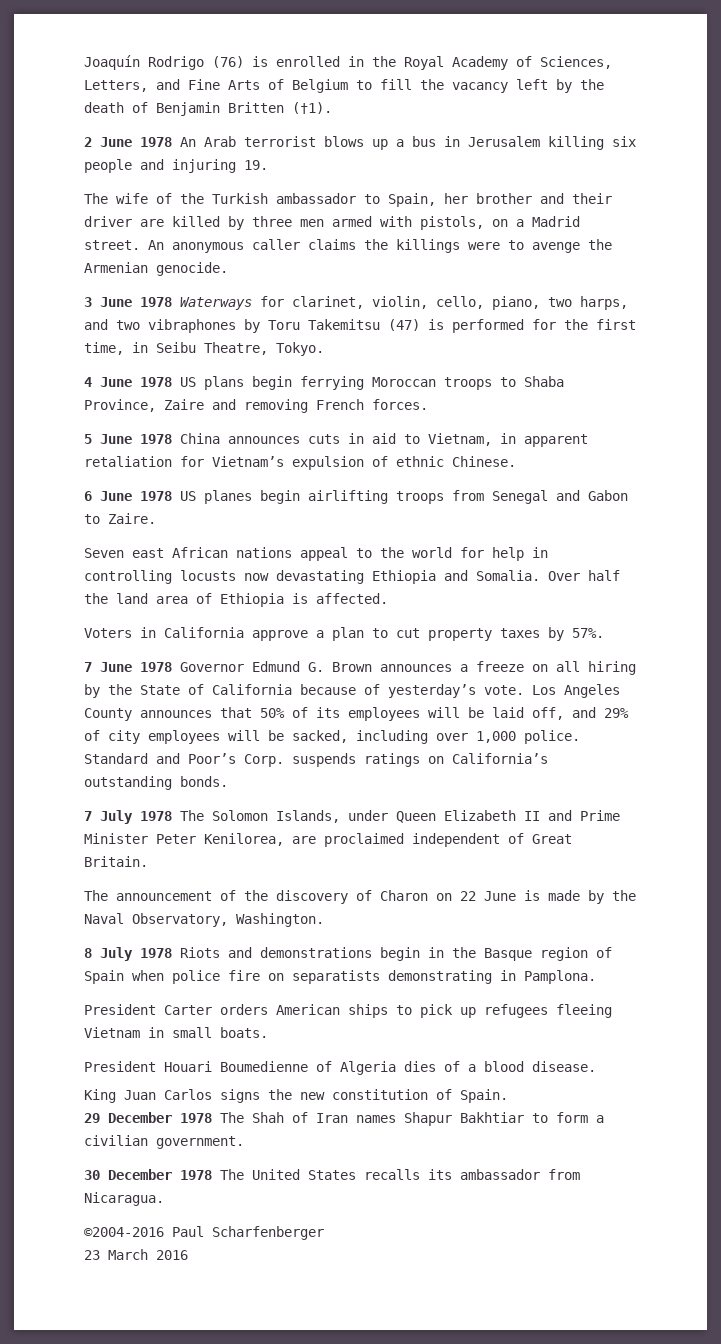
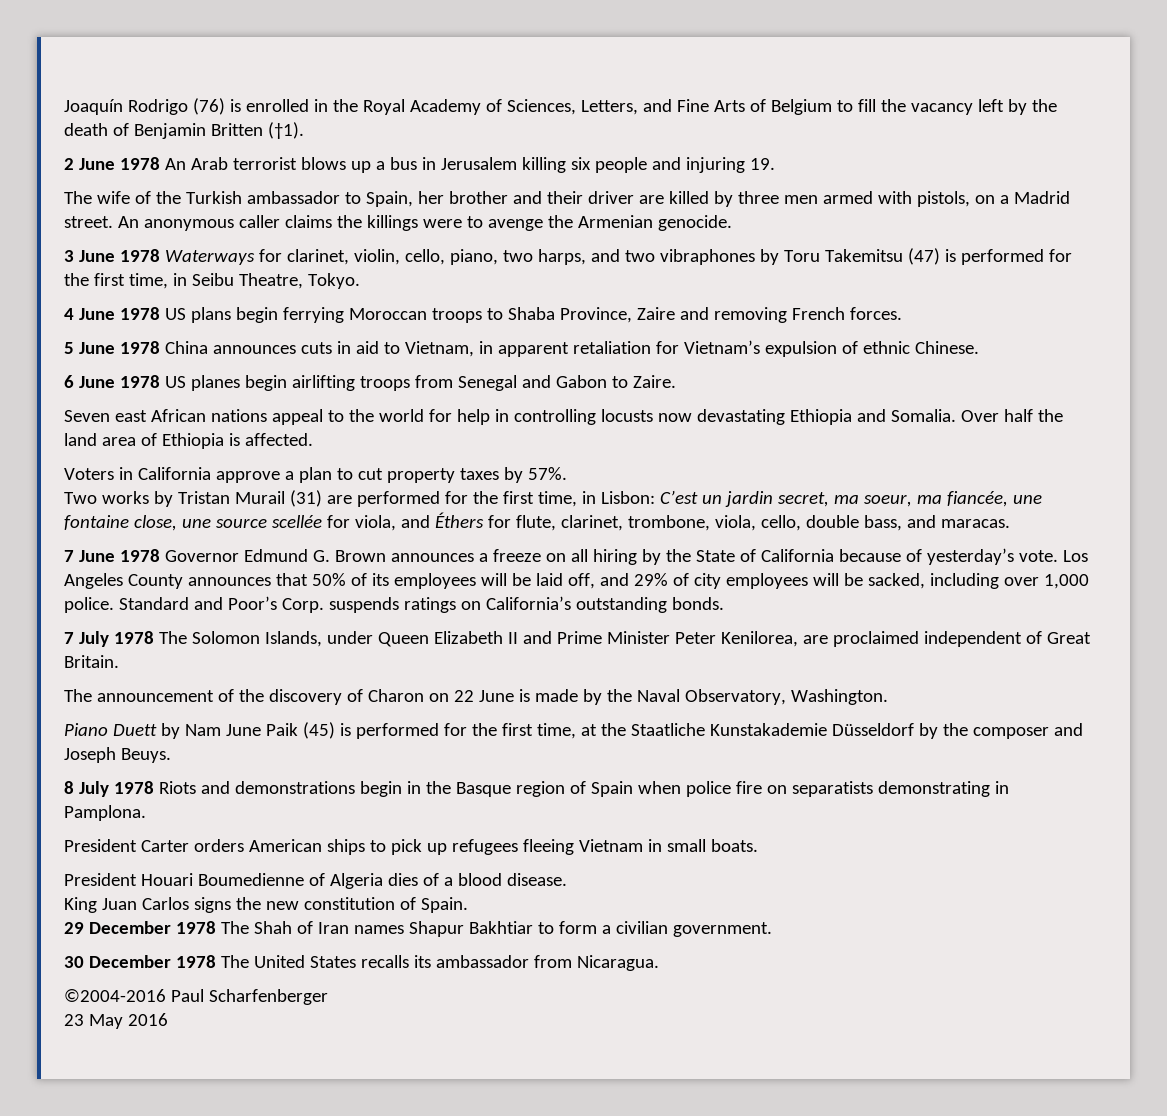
+ Two works by Tristan Murail (31) are performed for the first time, in Lisbon: C’est un jardin secret, ma soeur, ma fiancée, une fontaine close, une source scellée for viola, and Éthers for flute, clarinet, trombone, viola, cello, double bass, and maracas.
+ Piano Duett by Nam June Paik (45) is performed for the first time, at the Staatliche Kunstakademie Düsseldorf by the composer and Joseph Beuys.
- 23 March 2016
+ 23 May 2016

